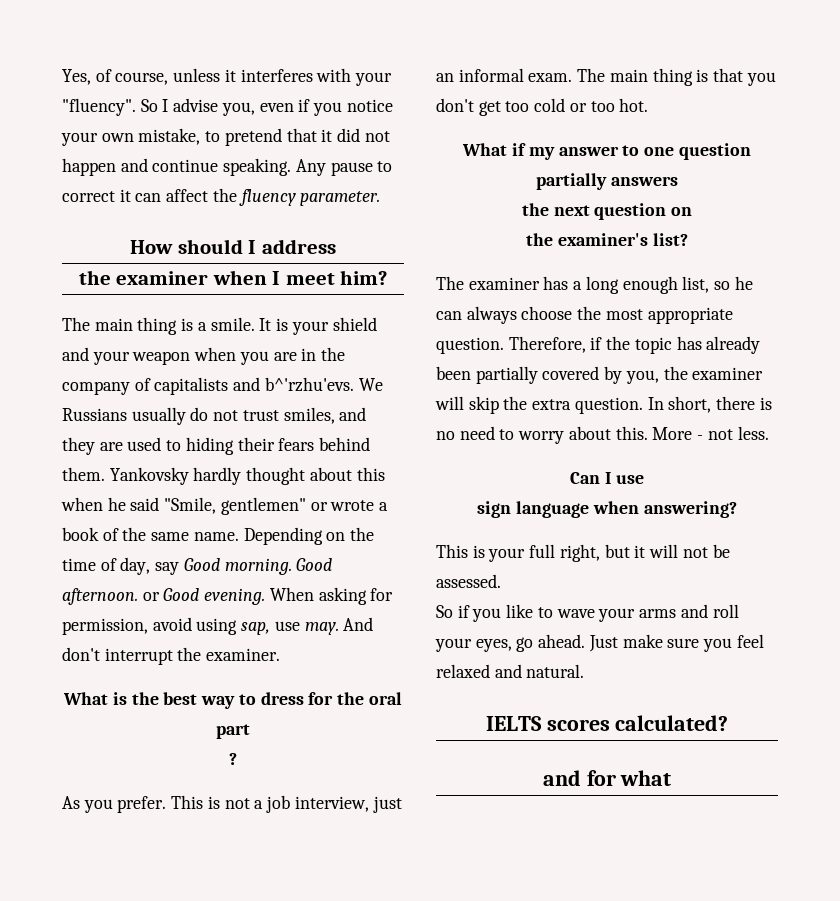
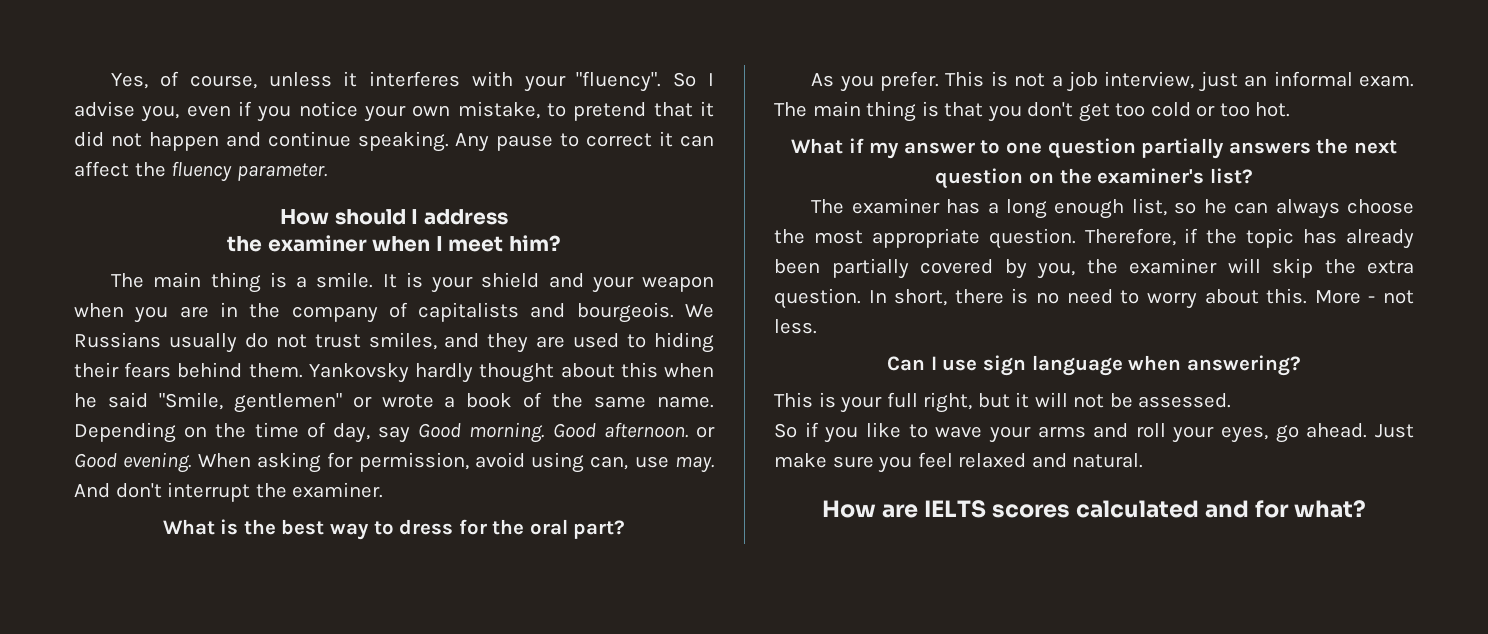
- It is your shield and your weapon when you are in the company of capitalists and b^'rzhu'evs.
+ It is your shield and your weapon when you are in the company of capitalists and bourgeois.
- When asking for permission, avoid using sap, use may.
+ When asking for permission, avoid using can, use may.
- What is the best way to dress for the oral part
- ?
+ What is the best way to dress for the oral part?
- What if my answer to one question partially answers
- the next question on
- the examiner's list?
+ What if my answer to one question partially answers the next question on the examiner's list?
- Can I use
- sign language when answering?
+ Can I use sign language when answering?
- IELTS scores calculated?
- and for what
+ How are IELTS scores calculated and for what?

